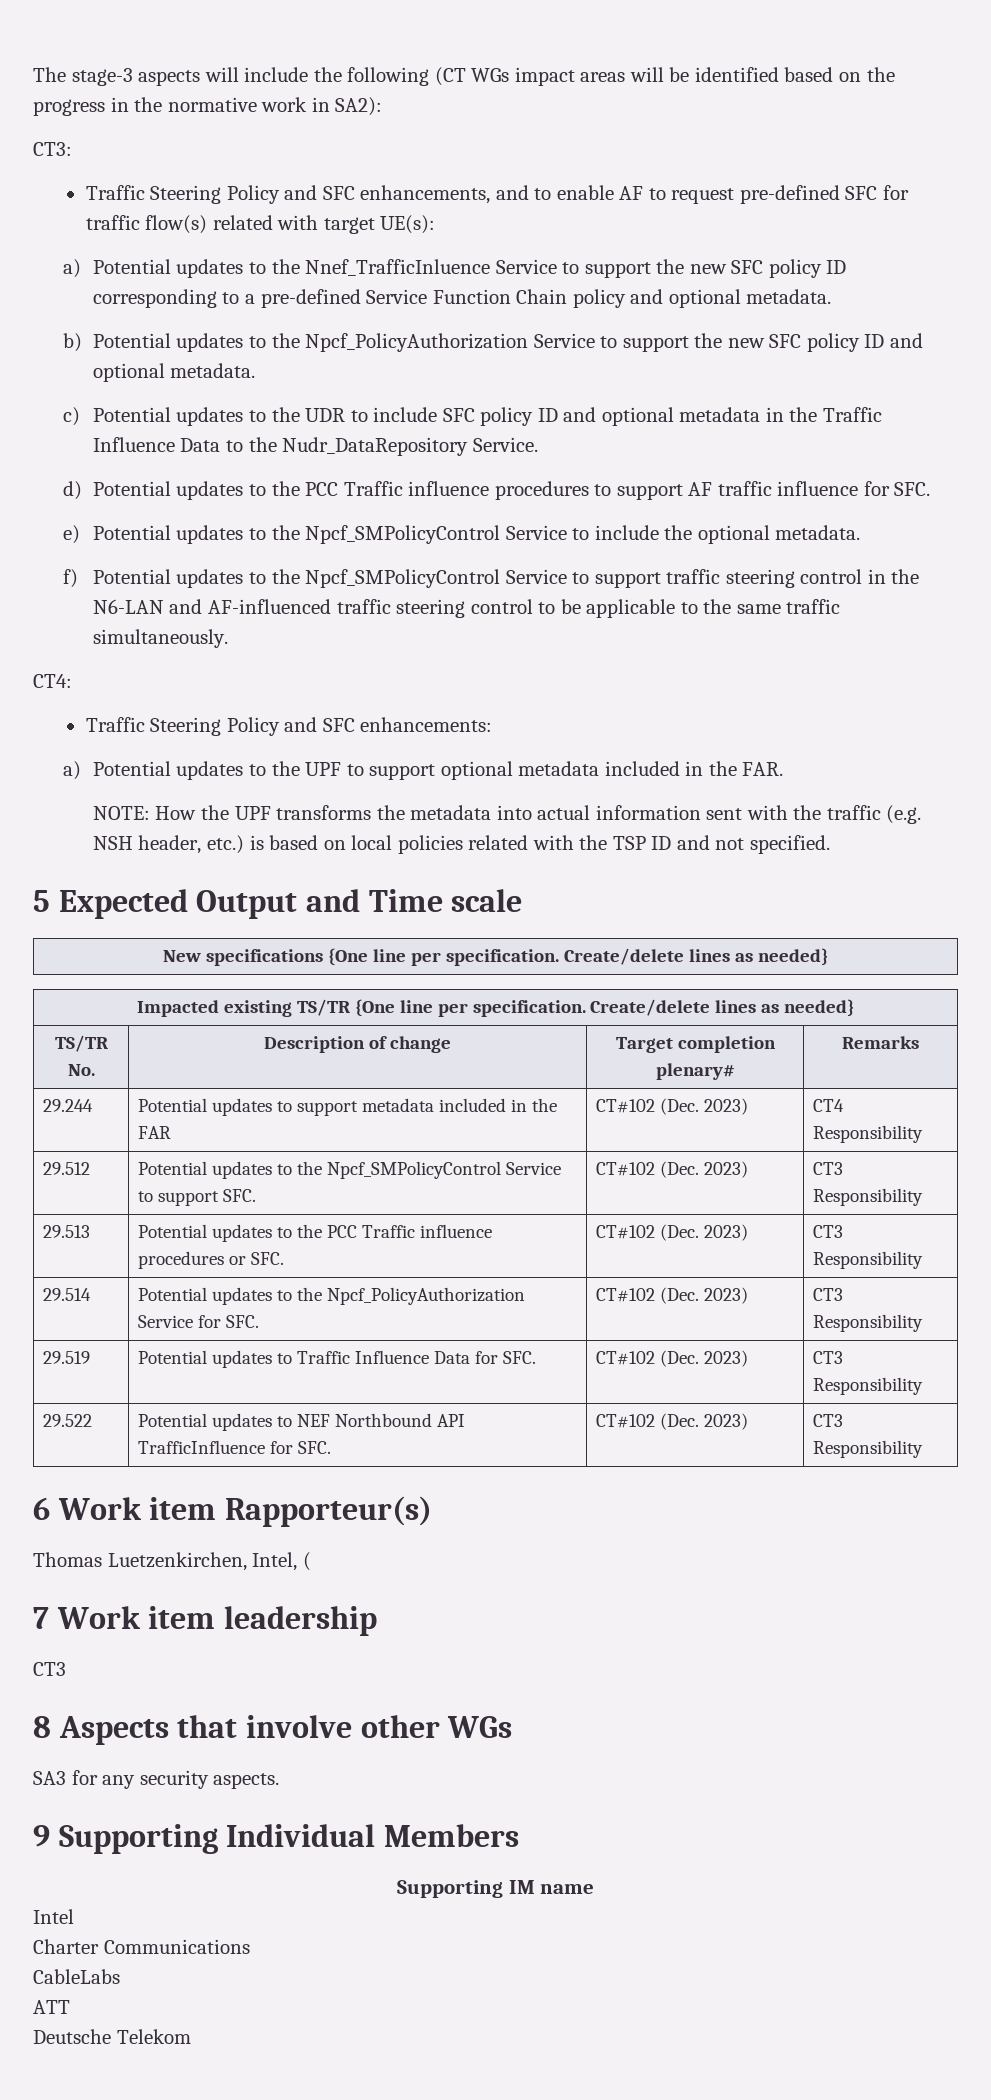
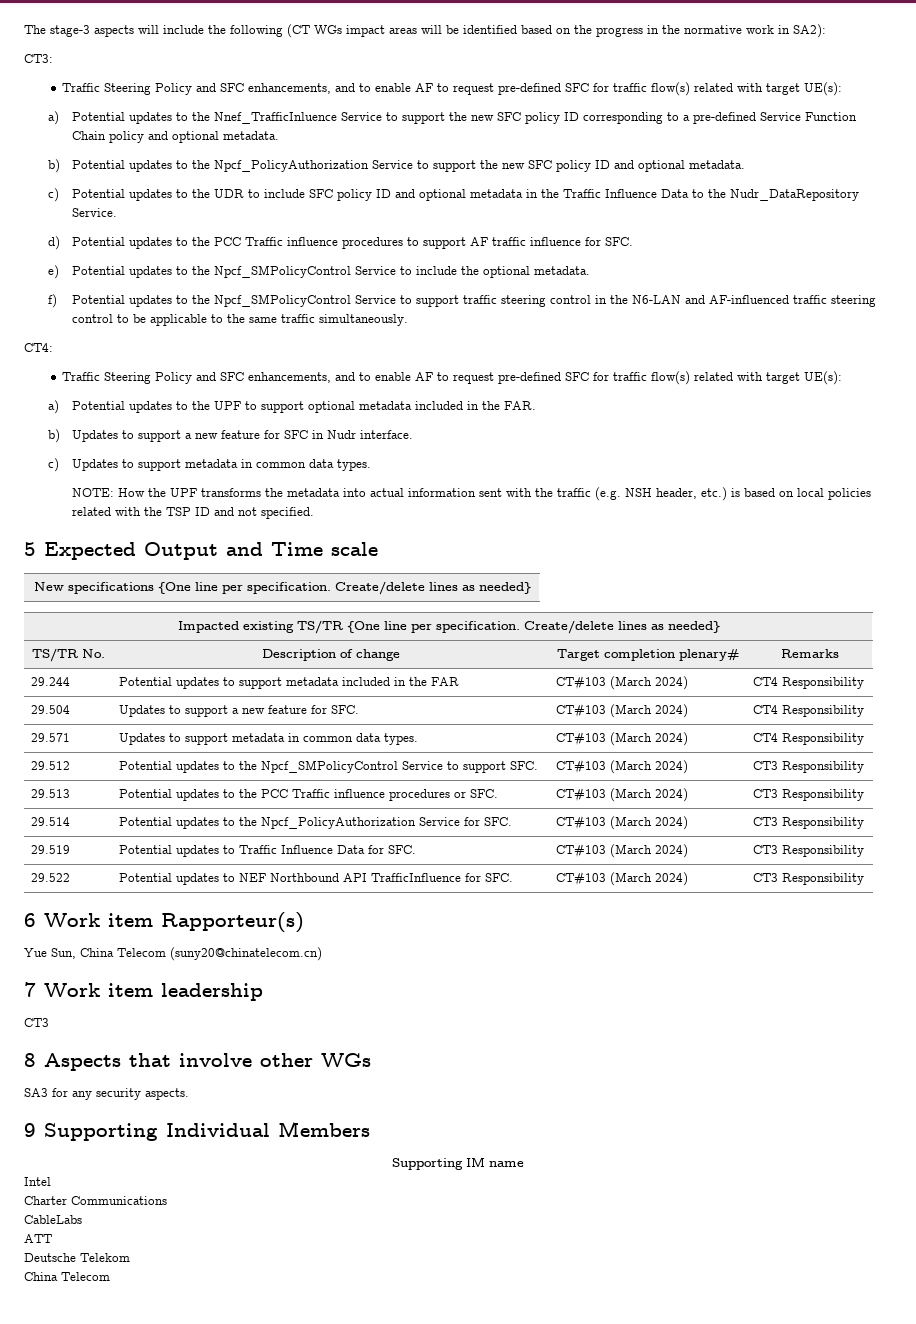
  CT4:
- Traffic Steering Policy and SFC enhancements:
+ Traffic Steering Policy and SFC enhancements, and to enable AF to request pre-defined SFC for traffic flow(s) related with target UE(s):
+ b) Updates to support a new feature for SFC in Nudr interface.
+ c) Updates to support metadata in common data types.
- 29.244 | Potential updates to support metadata included in the FAR | CT#102 (Dec. 2023) | CT4 Responsibility
+ 29.244 | Potential updates to support metadata included in the FAR | CT#103 (March 2024) | CT4 Responsibility
+ 29.504 | Updates to support a new feature for SFC. | CT#103 (March 2024) | CT4 Responsibility
+ 29.571 | Updates to support metadata in common data types. | CT#103 (March 2024) | CT4 Responsibility
- 29.512 | Potential updates to the Npcf_SMPolicyControl Service to support SFC. | CT#102 (Dec. 2023) | CT3 Responsibility
+ 29.512 | Potential updates to the Npcf_SMPolicyControl Service to support SFC. | CT#103 (March 2024) | CT3 Responsibility
- 29.513 | Potential updates to the PCC Traffic influence procedures or SFC. | CT#102 (Dec. 2023) | CT3 Responsibility
+ 29.513 | Potential updates to the PCC Traffic influence procedures or SFC. | CT#103 (March 2024) | CT3 Responsibility
- 29.514 | Potential updates to the Npcf_PolicyAuthorization Service for SFC. | CT#102 (Dec. 2023) | CT3 Responsibility
+ 29.514 | Potential updates to the Npcf_PolicyAuthorization Service for SFC. | CT#103 (March 2024) | CT3 Responsibility
- 29.519 | Potential updates to Traffic Influence Data for SFC. | CT#102 (Dec. 2023) | CT3 Responsibility
+ 29.519 | Potential updates to Traffic Influence Data for SFC. | CT#103 (March 2024) | CT3 Responsibility
- 29.522 | Potential updates to NEF Northbound API TrafficInfluence for SFC. | CT#102 (Dec. 2023) | CT3 Responsibility
+ 29.522 | Potential updates to NEF Northbound API TrafficInfluence for SFC. | CT#103 (March 2024) | CT3 Responsibility
- Thomas Luetzenkirchen, Intel, (
+ Yue Sun, China Telecom (suny20@chinatelecom.cn)
  Deutsche Telekom
+ China Telecom

